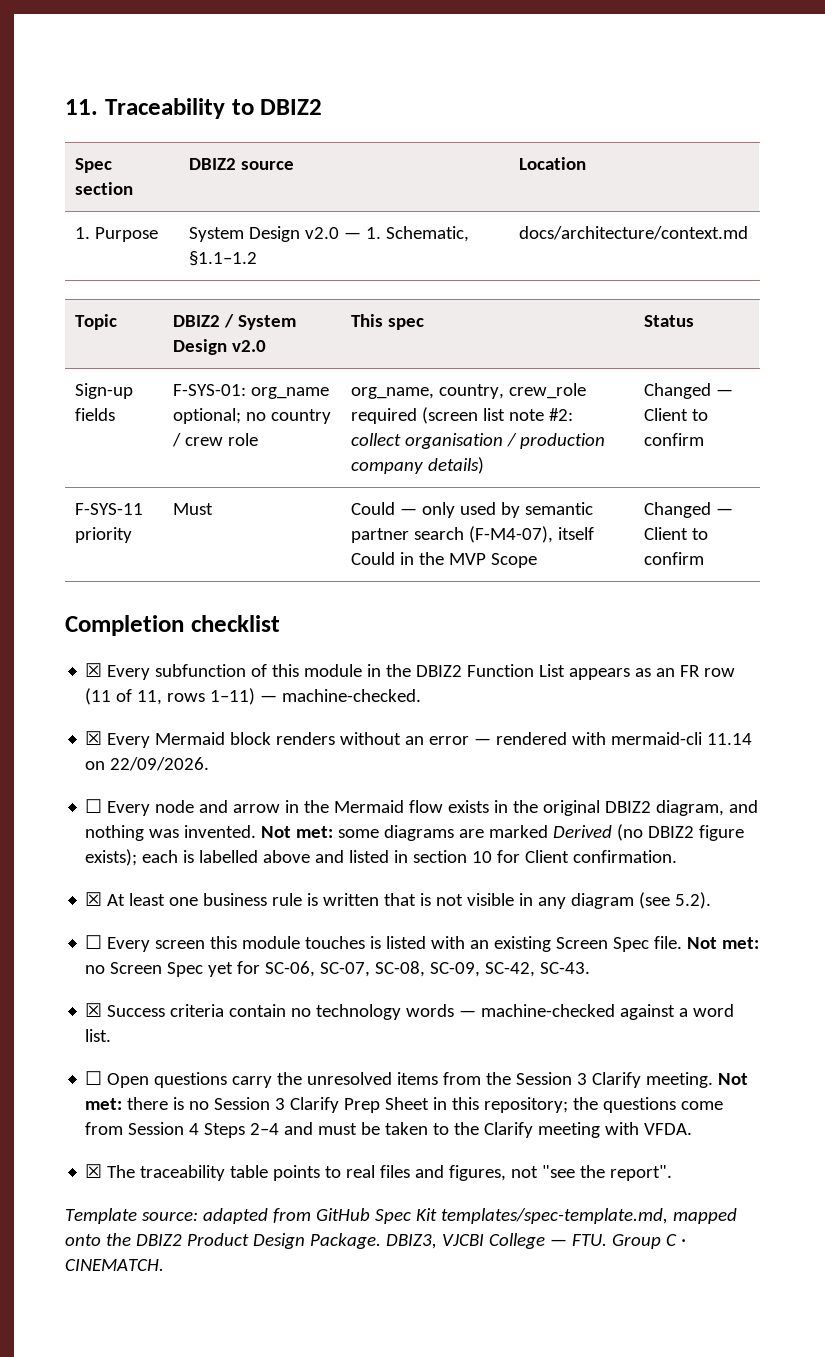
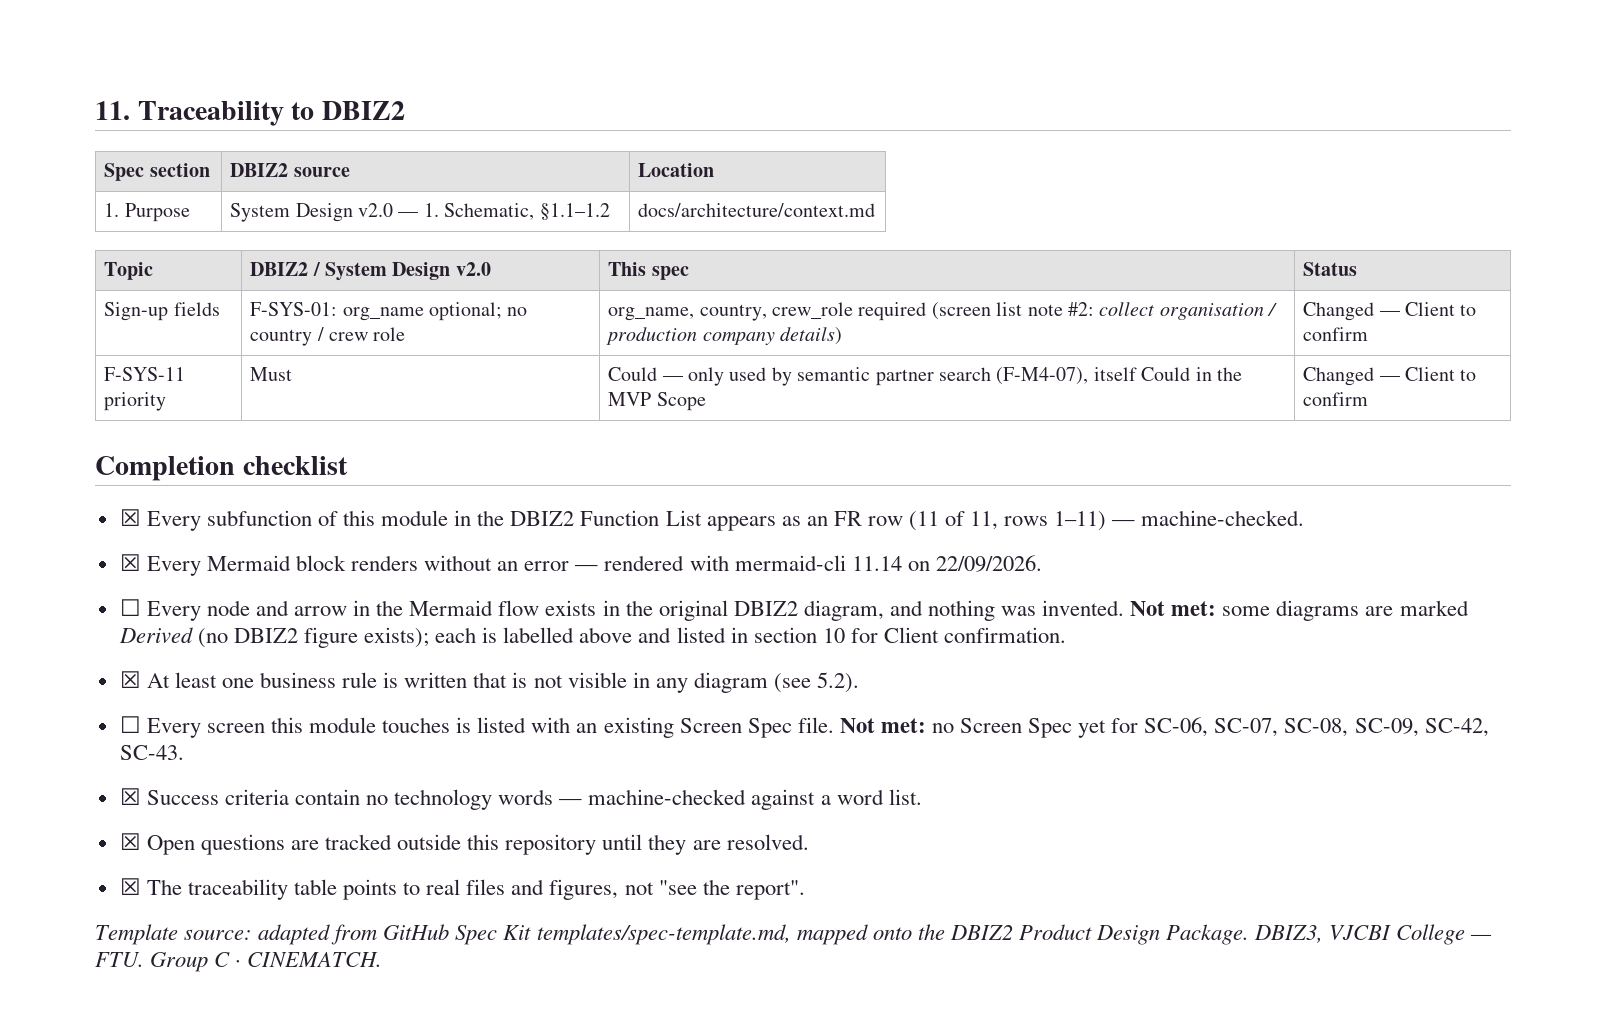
- ☐ Open questions carry the unresolved items from the Session 3 Clarify meeting. Not met: there is no Session 3 Clarify Prep Sheet in this repository; the questions come from Session 4 Steps 2–4 and must be taken to the Clarify meeting with VFDA.
+ ☒ Open questions are tracked outside this repository until they are resolved.

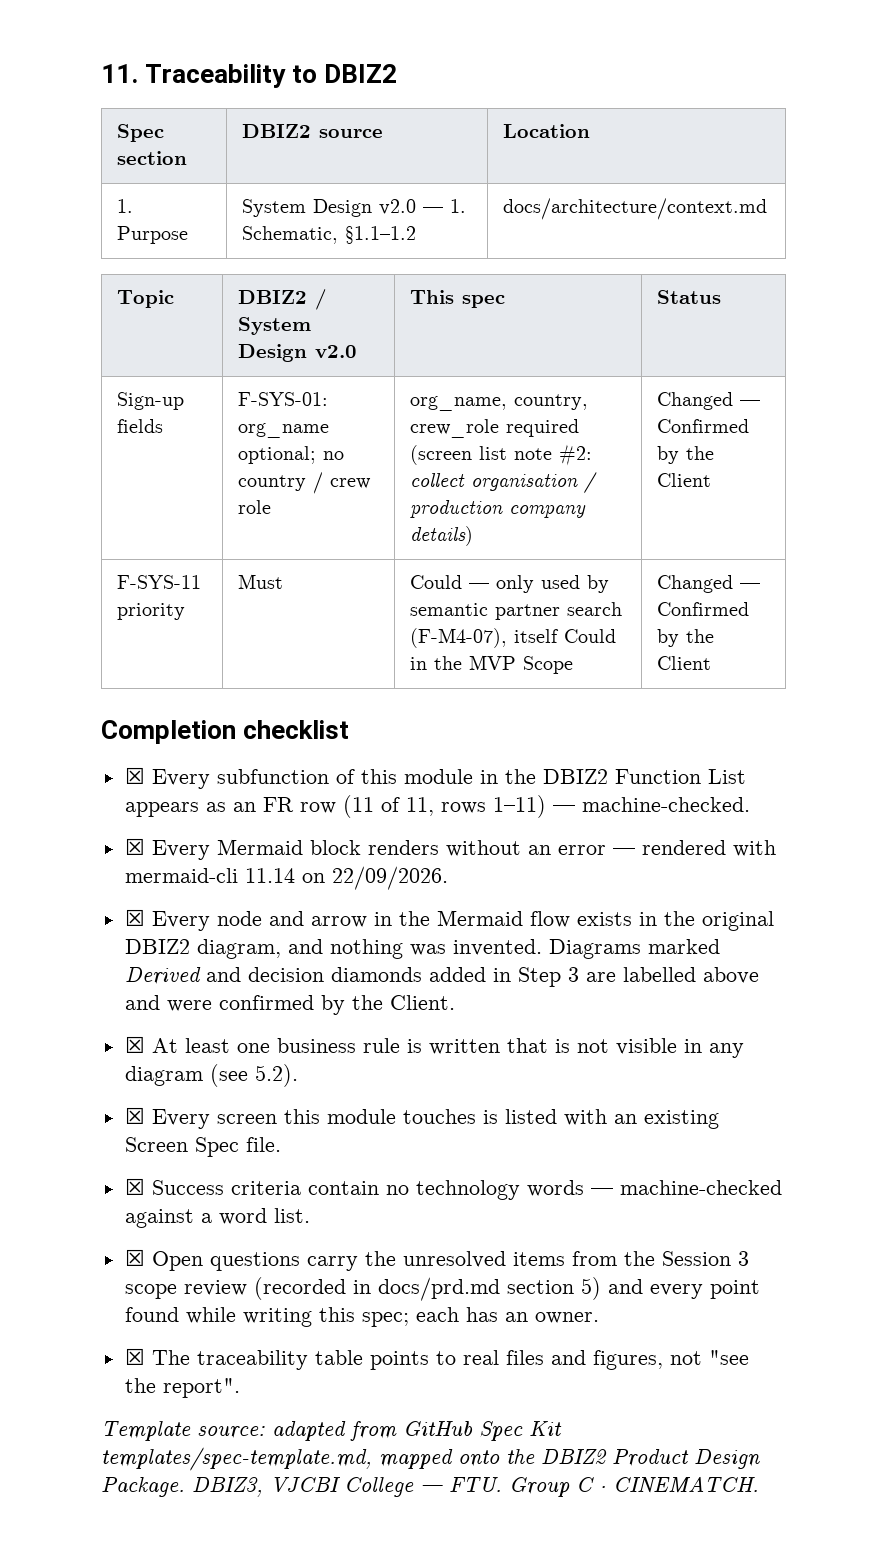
- Sign-up fields | F-SYS-01: org_name optional; no country / crew role | org_name, country, crew_role required (screen list note #2: collect organisation / production company details) | Changed — Client to confirm
+ Sign-up fields | F-SYS-01: org_name optional; no country / crew role | org_name, country, crew_role required (screen list note #2: collect organisation / production company details) | Changed — Confirmed by the Client
- F-SYS-11 priority | Must | Could — only used by semantic partner search (F-M4-07), itself Could in the MVP Scope | Changed — Client to confirm
+ F-SYS-11 priority | Must | Could — only used by semantic partner search (F-M4-07), itself Could in the MVP Scope | Changed — Confirmed by the Client
- ☐ Every node and arrow in the Mermaid flow exists in the original DBIZ2 diagram, and nothing was invented.
+ ☒ Every node and arrow in the Mermaid flow exists in the original DBIZ2 diagram, and nothing was invented.
- Not met: some diagrams are marked Derived (no DBIZ2 figure exists); each is labelled above and listed in section 10 for Client confirmation.
+ Diagrams marked Derived and decision diamonds added in Step 3 are labelled above and were confirmed by the Client.
- ☐ Every screen this module touches is listed with an existing Screen Spec file. Not met: no Screen Spec yet for SC-06, SC-07, SC-08, SC-09, SC-42, SC-43.
+ ☒ Every screen this module touches is listed with an existing Screen Spec file.
- ☒ Open questions are tracked outside this repository until they are resolved.
+ ☒ Open questions carry the unresolved items from the Session 3 scope review (recorded in docs/prd.md section 5) and every point found while writing this spec; each has an owner.

